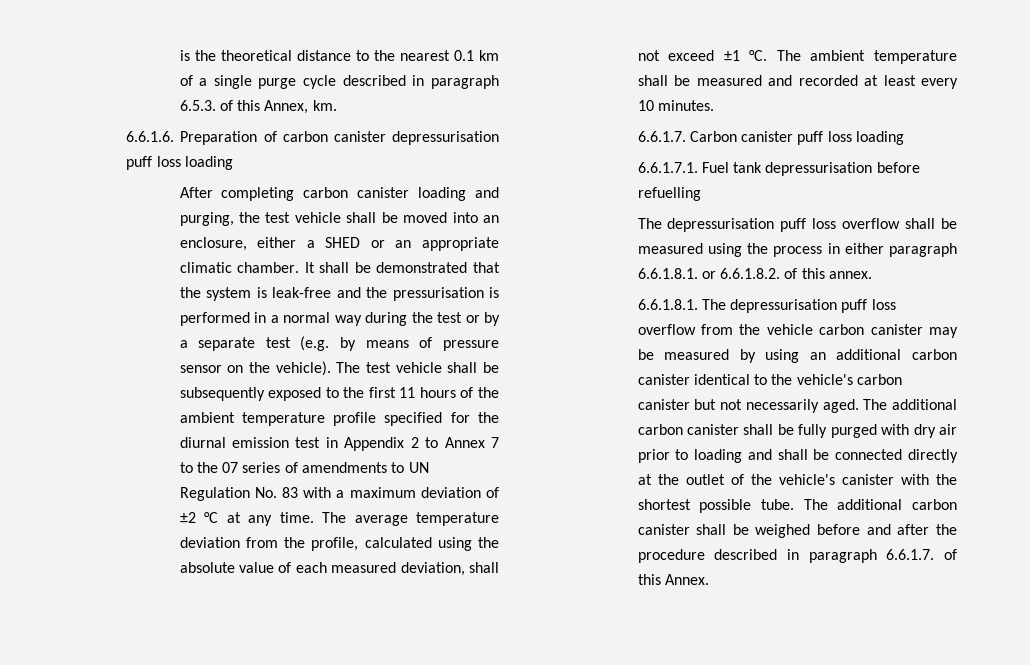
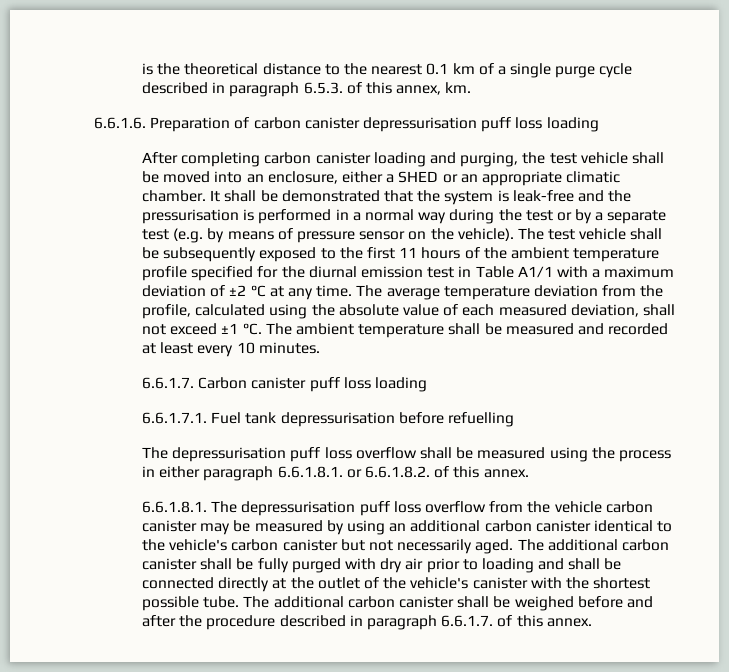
- is the theoretical distance to the nearest 0.1 km of a single purge cycle described in paragraph 6.5.3. of this Annex, km.
+ is the theoretical distance to the nearest 0.1 km of a single purge cycle described in paragraph 6.5.3. of this annex, km.
- The test vehicle shall be subsequently exposed to the first 11 hours of the ambient temperature profile specified for the diurnal emission test in Appendix 2 to Annex 7 to the 07 series of amendments to UN Regulation No. 83 with a maximum deviation of ±2 °C at any time.
+ The test vehicle shall be subsequently exposed to the first 11 hours of the ambient temperature profile specified for the diurnal emission test in Table A1/1 with a maximum deviation of ±2 °C at any time.
- The additional carbon canister shall be weighed before and after the procedure described in paragraph 6.6.1.7. of this Annex.
+ The additional carbon canister shall be weighed before and after the procedure described in paragraph 6.6.1.7. of this annex.

